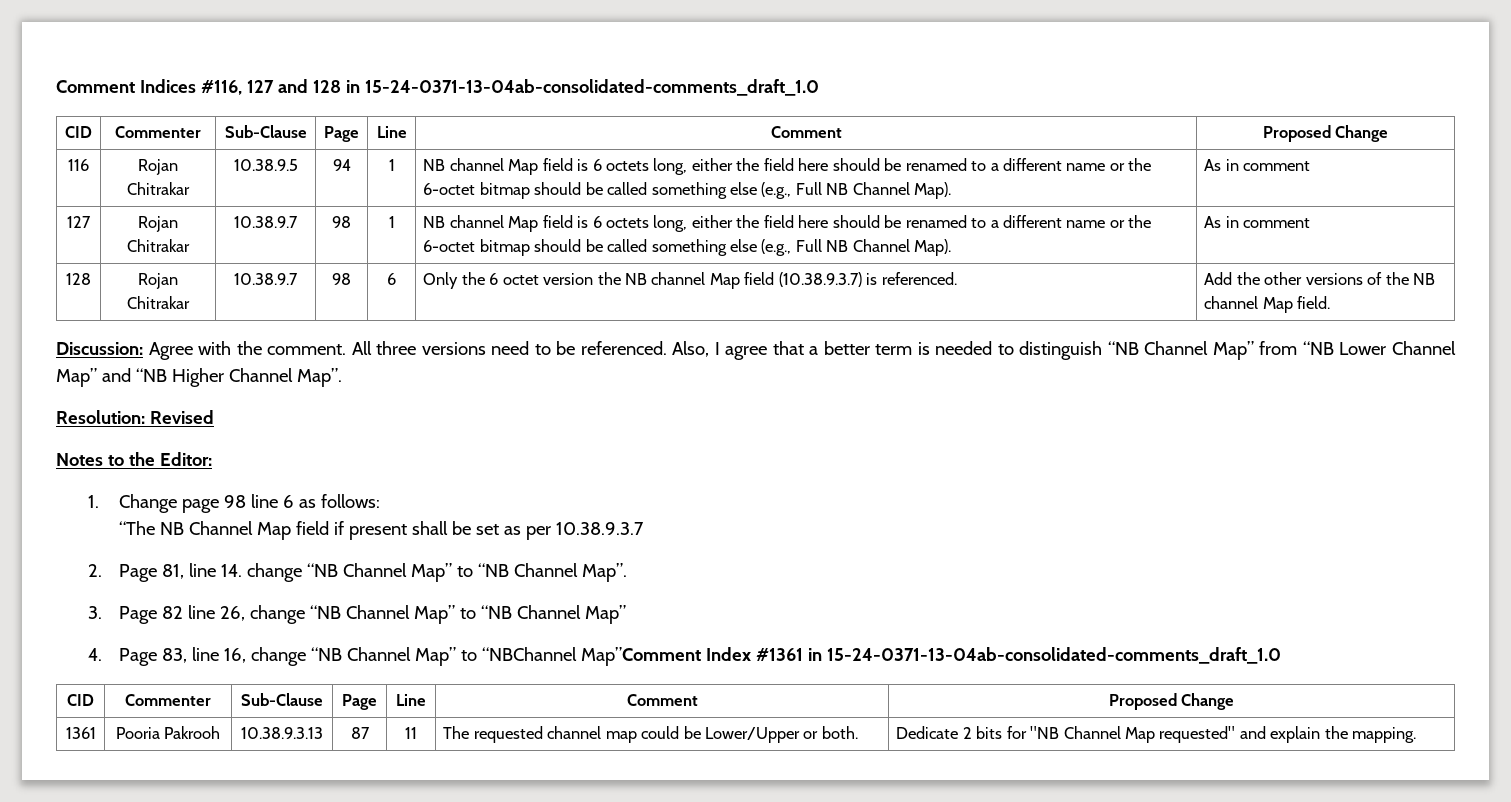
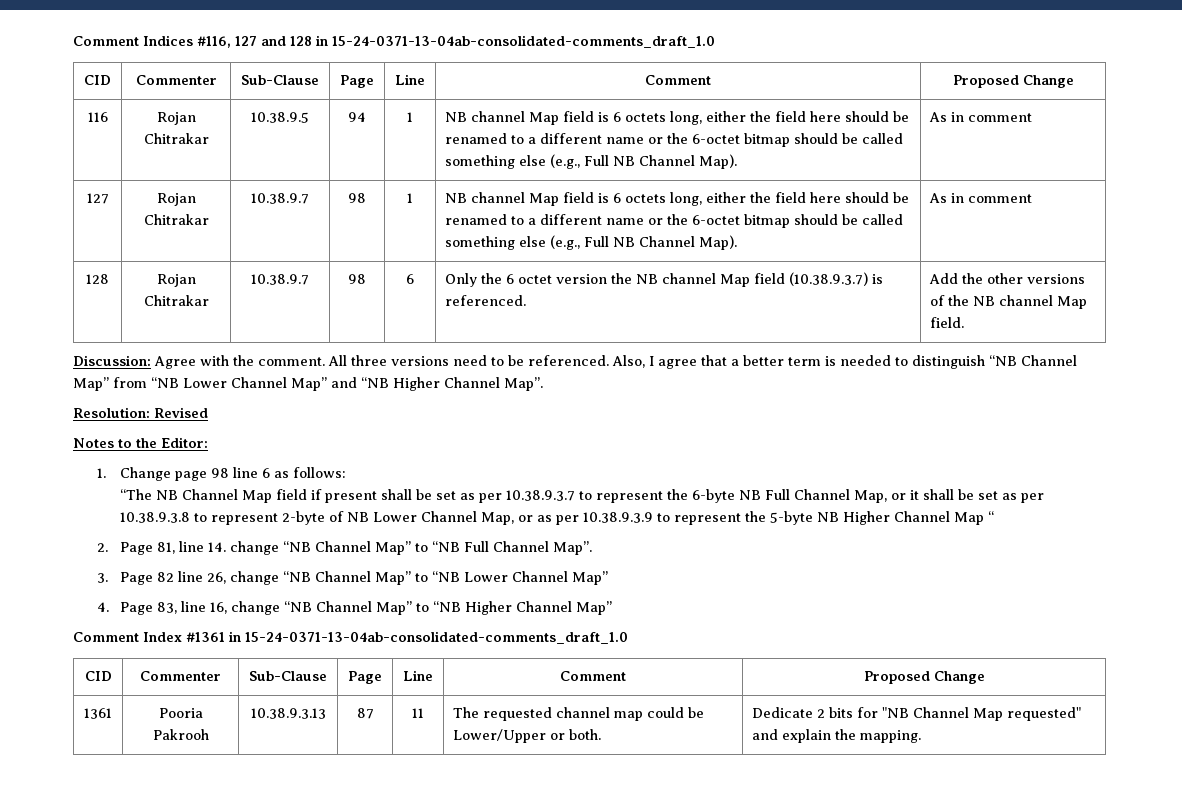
- “The NB Channel Map field if present shall be set as per 10.38.9.3.7
+ “The NB Channel Map field if present shall be set as per 10.38.9.3.7 to represent the 6-byte NB Full Channel Map, or it shall be set as per 10.38.9.3.8 to represent 2-byte of NB Lower Channel Map, or as per 10.38.9.3.9 to represent the 5-byte NB Higher Channel Map “
- 2. Page 81, line 14. change “NB Channel Map” to “NB Channel Map”.
+ 2. Page 81, line 14. change “NB Channel Map” to “NB Full Channel Map”.
- 3. Page 82 line 26, change “NB Channel Map” to “NB Channel Map”
+ 3. Page 82 line 26, change “NB Channel Map” to “NB Lower Channel Map”
- 4. Page 83, line 16, change “NB Channel Map” to “NBChannel Map”Comment Index #1361 in 15-24-0371-13-04ab-consolidated-comments_draft_1.0
+ 4. Page 83, line 16, change “NB Channel Map” to “NB Higher Channel Map”
+ Comment Index #1361 in 15-24-0371-13-04ab-consolidated-comments_draft_1.0

